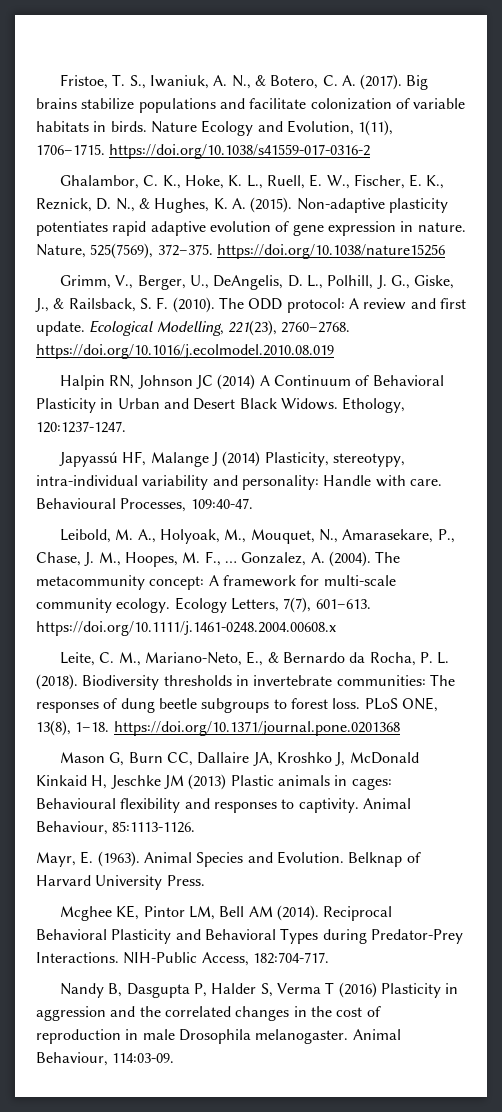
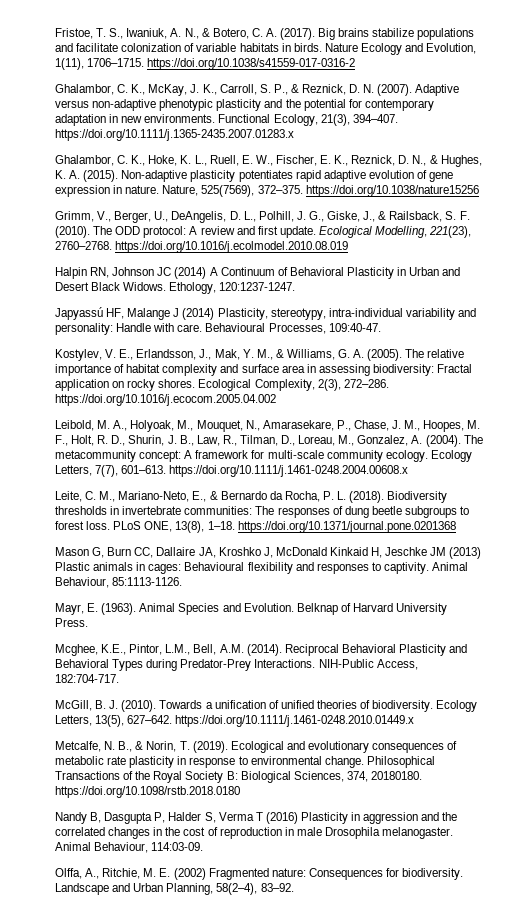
+ Ghalambor, C. K., McKay, J. K., Carroll, S. P., & Reznick, D. N. (2007). Adaptive versus non-adaptive phenotypic plasticity and the potential for contemporary adaptation in new environments. Functional Ecology, 21(3), 394–407. https://doi.org/10.1111/j.1365-2435.2007.01283.x
+ Kostylev, V. E., Erlandsson, J., Mak, Y. M., & Williams, G. A. (2005). The relative importance of habitat complexity and surface area in assessing biodiversity: Fractal application on rocky shores. Ecological Complexity, 2(3), 272–286. https://doi.org/10.1016/j.ecocom.2005.04.002
- Leibold, M. A., Holyoak, M., Mouquet, N., Amarasekare, P., Chase, J. M., Hoopes, M. F., … Gonzalez, A. (2004).
+ Leibold, M. A., Holyoak, M., Mouquet, N., Amarasekare, P., Chase, J. M., Hoopes, M. F., Holt, R. D., Shurin, J. B., Law, R., Tilman, D., Loreau, M., Gonzalez, A. (2004).
- Mcghee KE, Pintor LM, Bell AM (2014).
+ Mcghee, K.E., Pintor, L.M., Bell, A.M. (2014).
+ McGill, B. J. (2010). Towards a unification of unified theories of biodiversity. Ecology Letters, 13(5), 627–642. https://doi.org/10.1111/j.1461-0248.2010.01449.x
+ Metcalfe, N. B., & Norin, T. (2019). Ecological and evolutionary consequences of metabolic rate plasticity in response to environmental change. Philosophical Transactions of the Royal Society B: Biological Sciences, 374, 20180180. https://doi.org/10.1098/rstb.2018.0180
+ Olffa, A., Ritchie, M. E. (2002) Fragmented nature: Consequences for biodiversity. Landscape and Urban Planning, 58(2–4), 83–92.

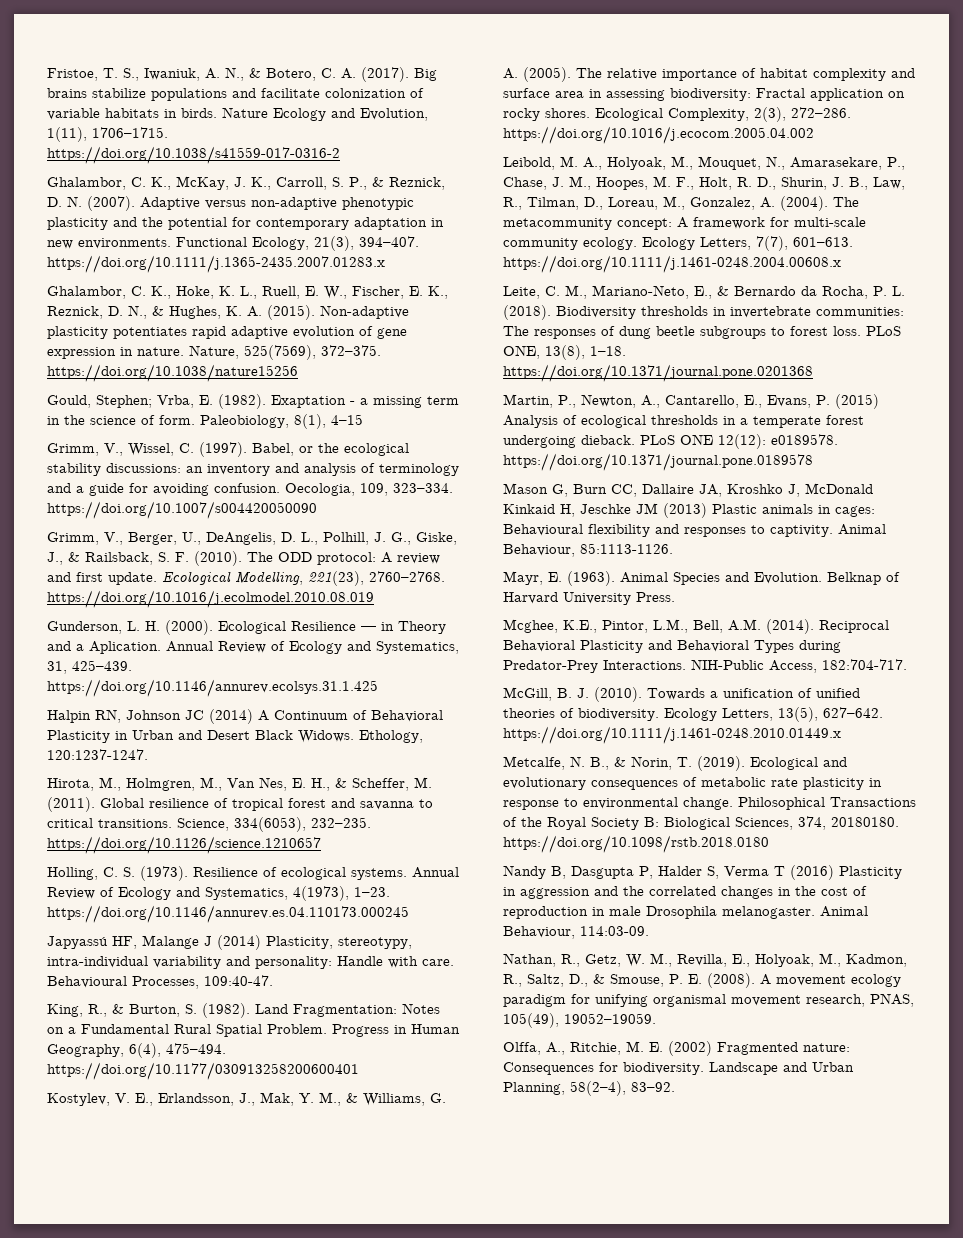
+ Gould, Stephen; Vrba, E. (1982). Exaptation - a missing term in the science of form. Paleobiology, 8(1), 4–15
+ Grimm, V., Wissel, C. (1997). Babel, or the ecological stability discussions: an inventory and analysis of terminology and a guide for avoiding confusion. Oecologia, 109, 323–334. https://doi.org/10.1007/s004420050090
+ Gunderson, L. H. (2000). Ecological Resilience — in Theory and a Aplication. Annual Review of Ecology and Systematics, 31, 425–439. https://doi.org/10.1146/annurev.ecolsys.31.1.425
+ Hirota, M., Holmgren, M., Van Nes, E. H., & Scheffer, M. (2011). Global resilience of tropical forest and savanna to critical transitions. Science, 334(6053), 232–235. https://doi.org/10.1126/science.1210657
+ Holling, C. S. (1973). Resilience of ecological systems. Annual Review of Ecology and Systematics, 4(1973), 1–23. https://doi.org/10.1146/annurev.es.04.110173.000245
+ King, R., & Burton, S. (1982). Land Fragmentation: Notes on a Fundamental Rural Spatial Problem. Progress in Human Geography, 6(4), 475–494. https://doi.org/10.1177/030913258200600401
+ Martin, P., Newton, A., Cantarello, E., Evans, P. (2015) Analysis of ecological thresholds in a temperate forest undergoing dieback. PLoS ONE 12(12): e0189578. https://doi.org/10.1371/journal.pone.0189578
+ Nathan, R., Getz, W. M., Revilla, E., Holyoak, M., Kadmon, R., Saltz, D., & Smouse, P. E. (2008). A movement ecology paradigm for unifying organismal movement research, PNAS, 105(49), 19052–19059.

